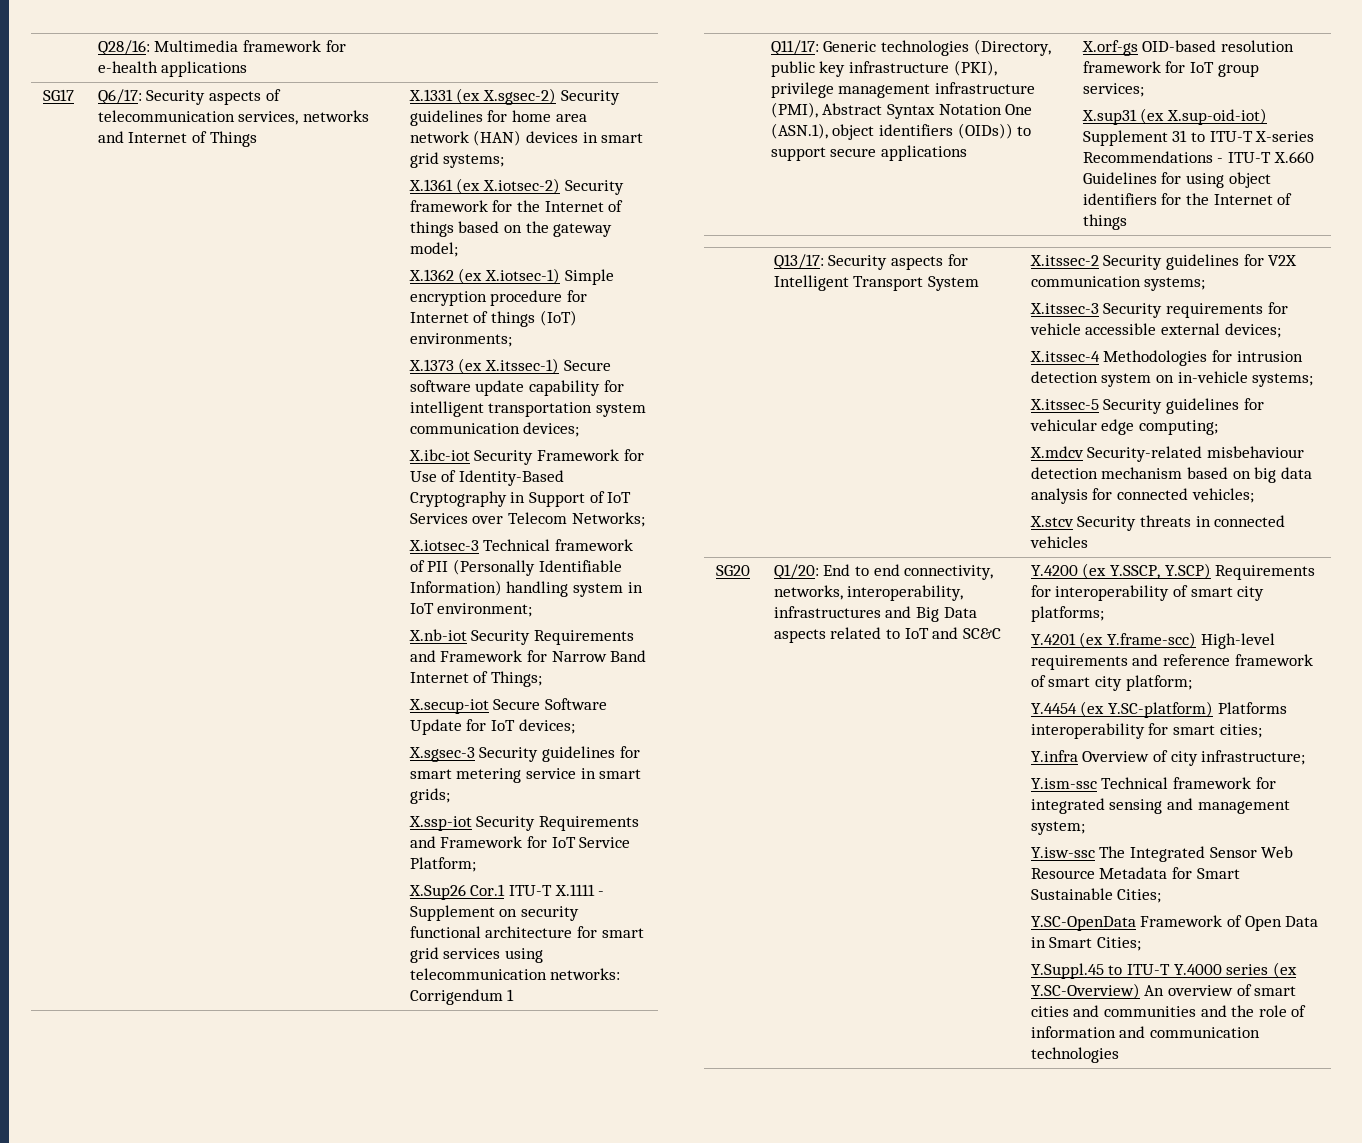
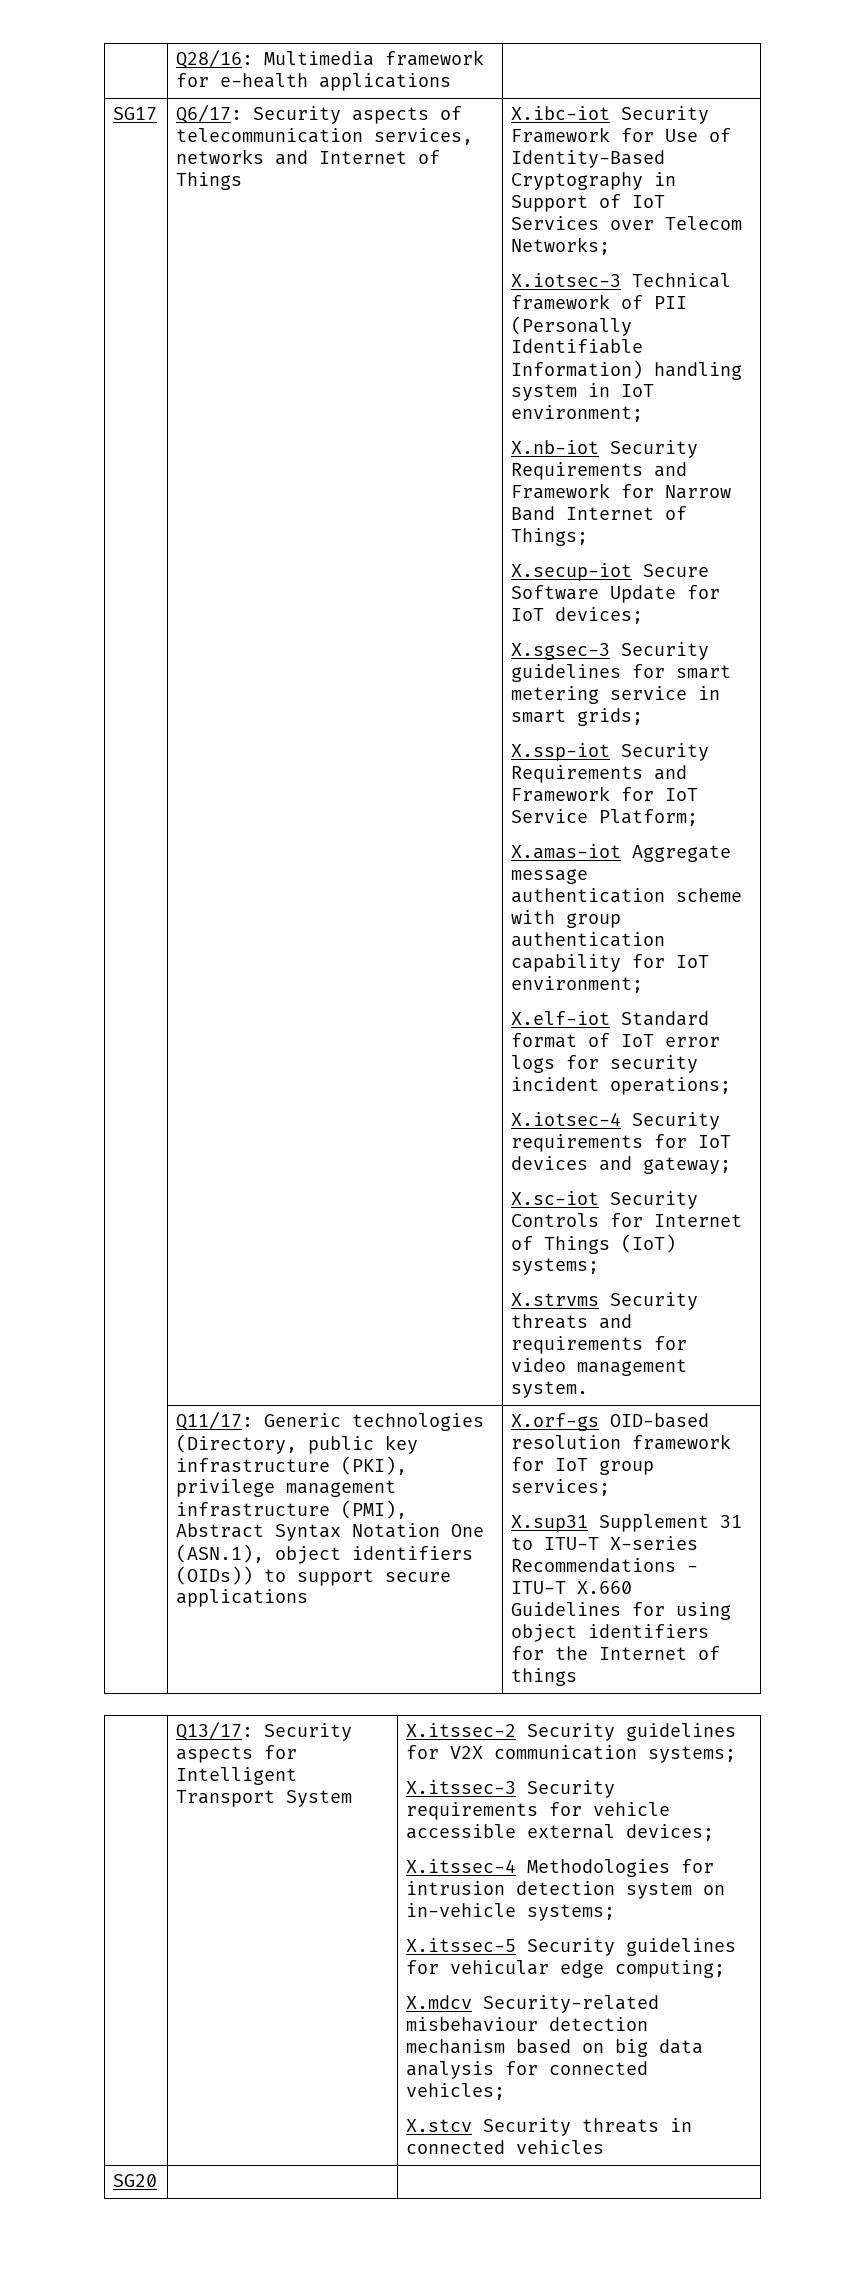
- X.1331 (ex X.sgsec-2) Security guidelines for home area network (HAN) devices in smart grid systems;
- X.1361 (ex X.iotsec-2) Security framework for the Internet of things based on the gateway model;
- X.1362 (ex X.iotsec-1) Simple encryption procedure for Internet of things (IoT) environments;
- X.1373 (ex X.itssec-1) Secure software update capability for intelligent transportation system communication devices;
- X.Sup26 Cor.1 ITU-T X.1111 - Supplement on security functional architecture for smart grid services using telecommunication networks: Corrigendum 1
+ X.amas-iot Aggregate message authentication scheme with group authentication capability for IoT environment;
+ X.elf-iot Standard format of IoT error logs for security incident operations;
+ X.iotsec-4 Security requirements for IoT devices and gateway;
+ X.sc-iot Security Controls for Internet of Things (IoT) systems;
+ X.strvms Security threats and requirements for video management system.
- X.sup31 (ex X.sup-oid-iot) Supplement 31 to ITU-T X-series Recommendations - ITU-T X.660 Guidelines for using object identifiers for the Internet of things
+ X.sup31 Supplement 31 to ITU-T X-series Recommendations - ITU-T X.660 Guidelines for using object identifiers for the Internet of things
- Q1/20: End to end connectivity, networks, interoperability, infrastructures and Big Data aspects related to IoT and SC&C | Y.4200 (ex Y.SSCP, Y.SCP) Requirements for interoperability of smart city platforms;
- Y.4201 (ex Y.frame-scc) High-level requirements and reference framework of smart city platform;
- Y.4454 (ex Y.SC-platform) Platforms interoperability for smart cities;
- Y.infra Overview of city infrastructure;
- Y.ism-ssc Technical framework for integrated sensing and management system;
- Y.isw-ssc The Integrated Sensor Web Resource Metadata for Smart Sustainable Cities;
- Y.SC-OpenData Framework of Open Data in Smart Cities;
- Y.Suppl.45 to ITU-T Y.4000 series (ex Y.SC-Overview) An overview of smart cities and communities and the role of information and communication technologies

